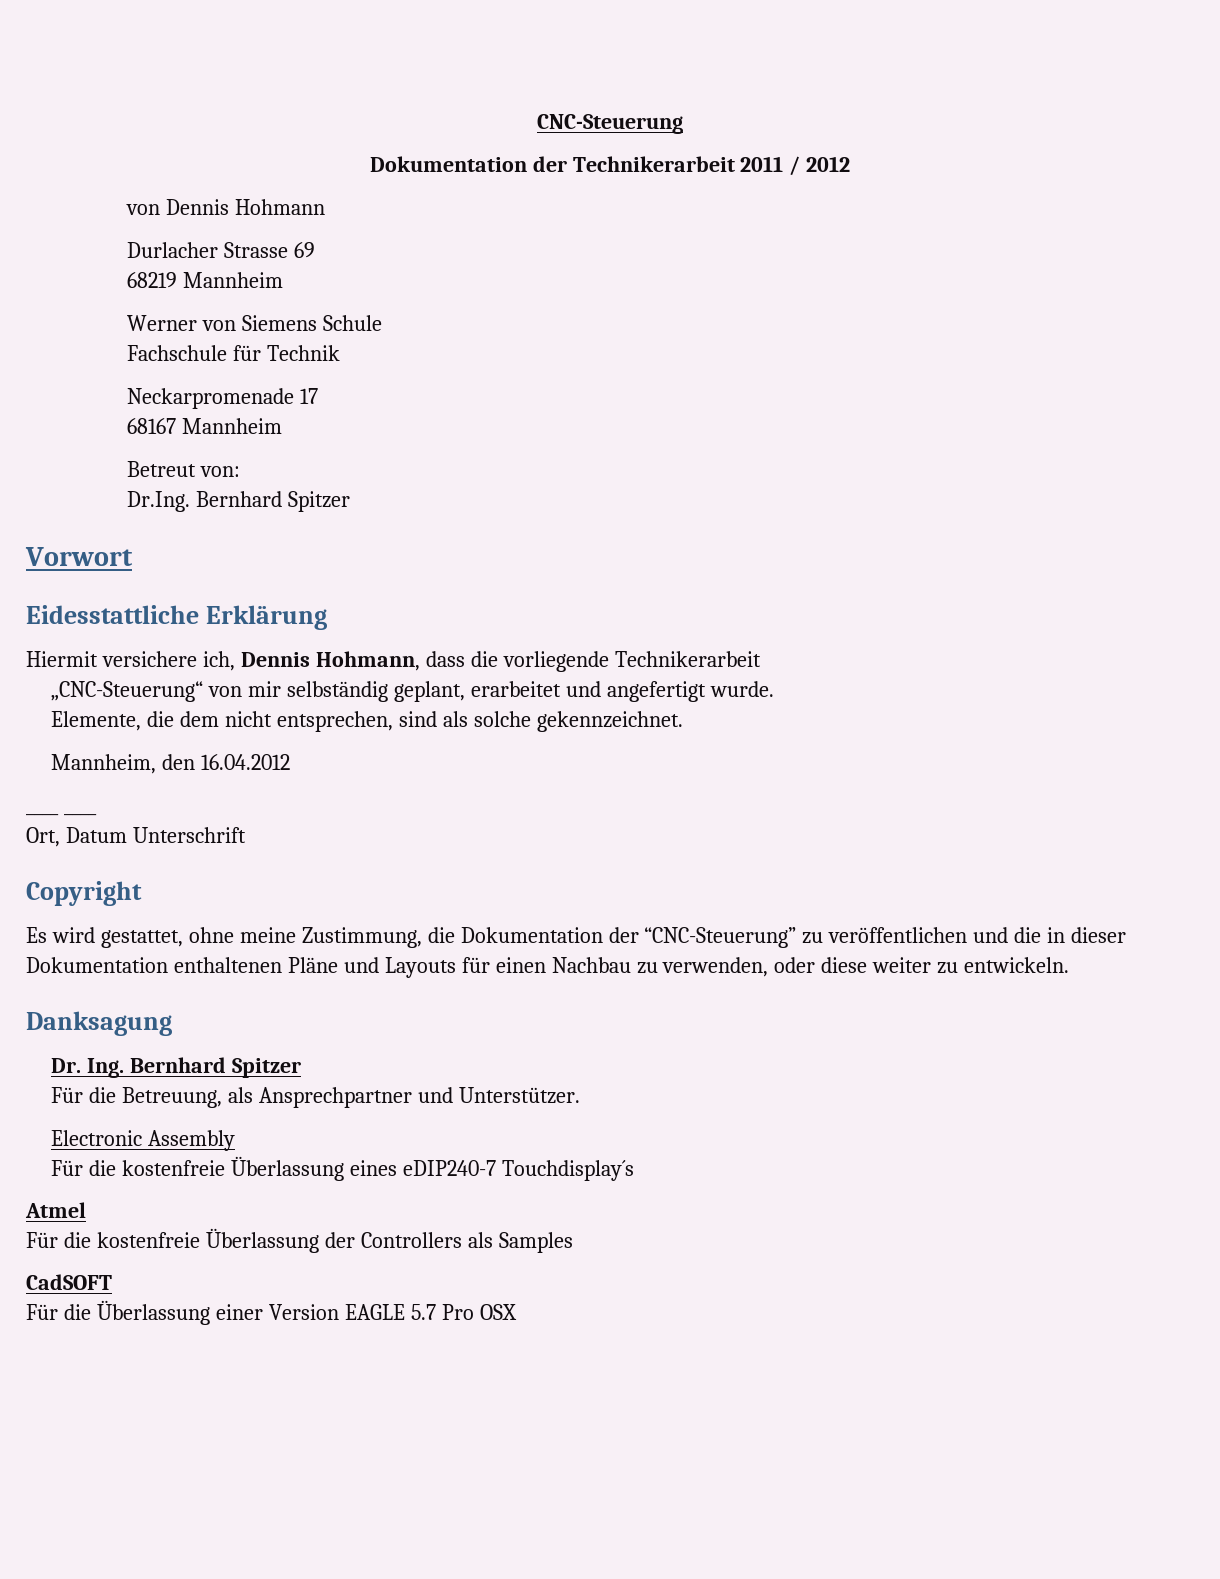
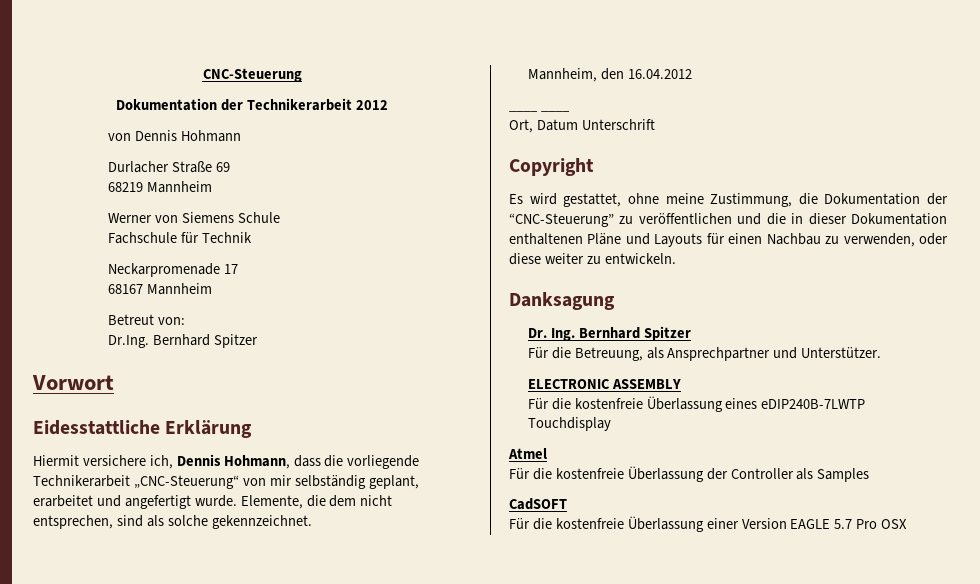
- Dokumentation der Technikerarbeit 2011 / 2012
+ Dokumentation der Technikerarbeit 2012
- Durlacher Strasse 69
+ Durlacher Straße 69
- Hiermit versichere ich, Dennis Hohmann, dass die vorliegende Technikerarbeit
- „CNC-Steuerung“ von mir selbständig geplant, erarbeitet und angefertigt wurde.
- Elemente, die dem nicht entsprechen, sind als solche gekennzeichnet.
+ Hiermit versichere ich, Dennis Hohmann, dass die vorliegende Technikerarbeit „CNC-Steuerung“ von mir selbständig geplant, erarbeitet und angefertigt wurde. Elemente, die dem nicht entsprechen, sind als solche gekennzeichnet.
- Electronic Assembly
+ ELECTRONIC ASSEMBLY
- Für die kostenfreie Überlassung eines eDIP240-7 Touchdisplay´s
+ Für die kostenfreie Überlassung eines eDIP240B-7LWTP Touchdisplay
- Für die kostenfreie Überlassung der Controllers als Samples
+ Für die kostenfreie Überlassung der Controller als Samples
- Für die Überlassung einer Version EAGLE 5.7 Pro OSX
+ Für die kostenfreie Überlassung einer Version EAGLE 5.7 Pro OSX

